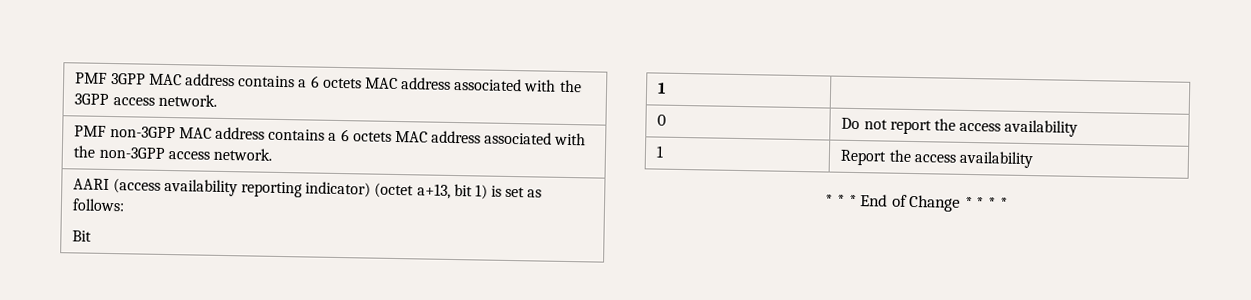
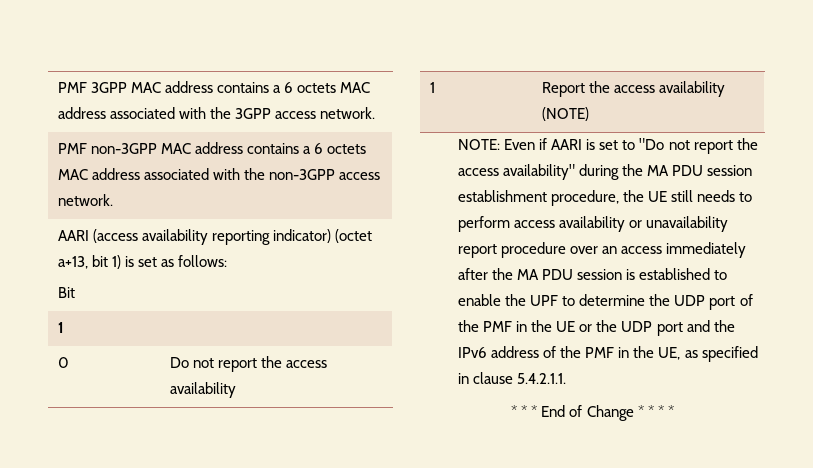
- 1 | Report the access availability
+ 1 | Report the access availability (NOTE)
+ NOTE: Even if AARI is set to "Do not report the access availability" during the MA PDU session establishment procedure, the UE still needs to perform access availability or unavailability report procedure over an access immediately after the MA PDU session is established to enable the UPF to determine the UDP port of the PMF in the UE or the UDP port and the IPv6 address of the PMF in the UE, as specified in clause 5.4.2.1.1.

